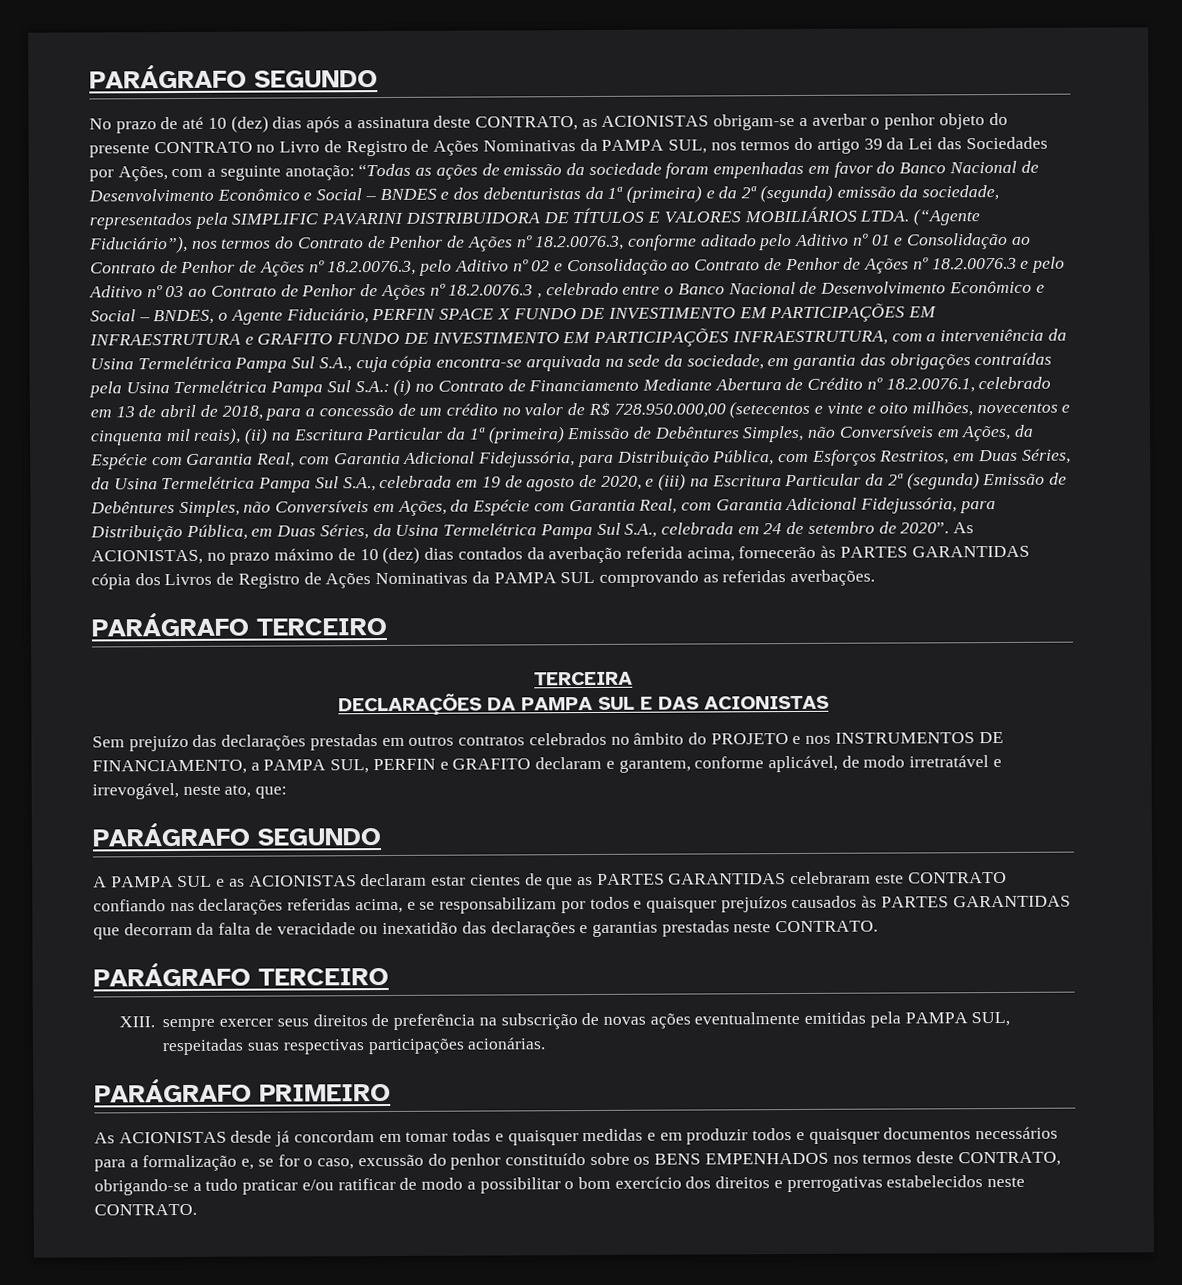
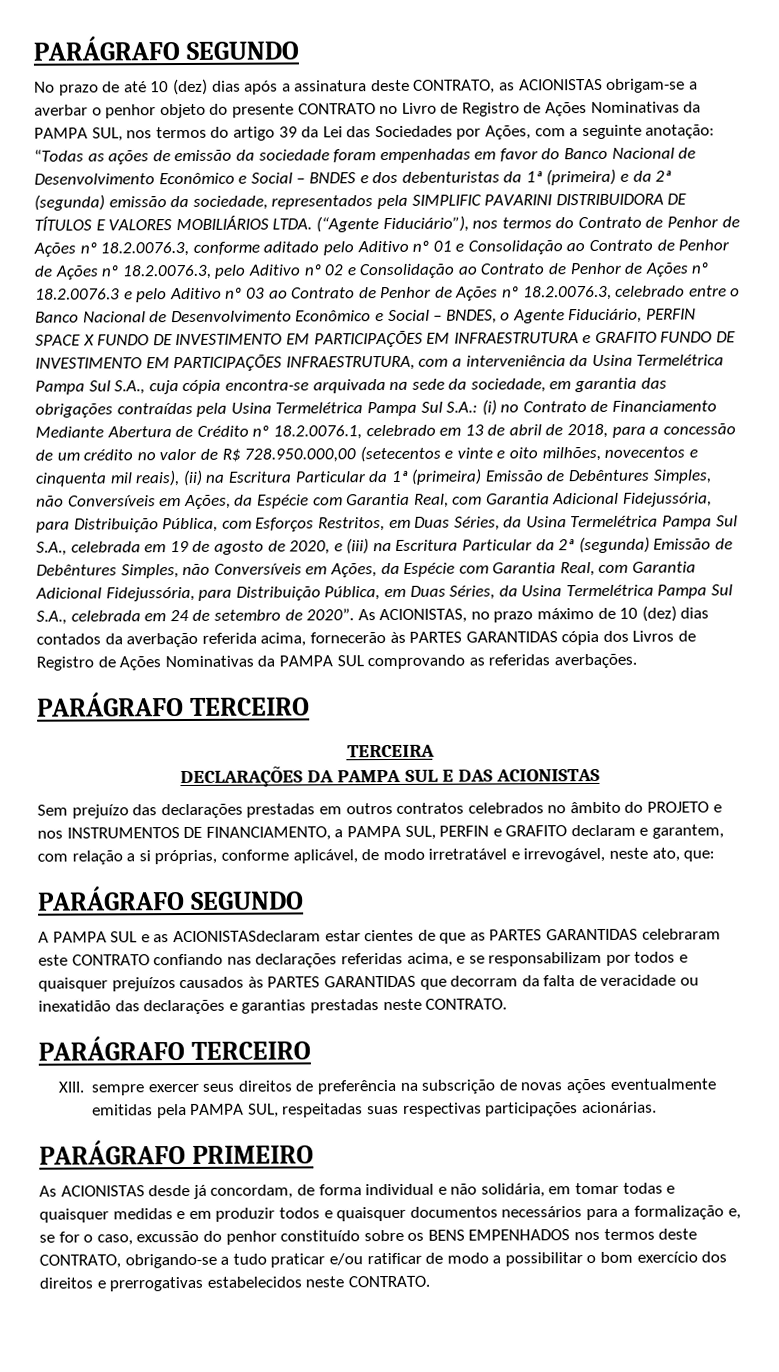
- (“Agente Fiduciário”), nos termos do Contrato de Penhor de Ações nº 18.2.0076.3, conforme aditado pelo Aditivo nº 01 e Consolidação ao Contrato de Penhor de Ações nº 18.2.0076.3, pelo Aditivo nº 02 e Consolidação ao Contrato de Penhor de Ações nº 18.2.0076.3 e pelo Aditivo nº 03 ao Contrato de Penhor de Ações nº 18.2.0076.3 , celebrado entre o Banco Nacional de Desenvolvimento Econômico e Social – BNDES, o Agente Fiduciário, PERFIN SPACE X FUNDO DE INVESTIMENTO EM PARTICIPAÇÕES EM INFRAESTRUTURA e GRAFITO FUNDO DE INVESTIMENTO EM PARTICIPAÇÕES INFRAESTRUTURA, com a interveniência da Usina Termelétrica Pampa Sul S.A., cuja cópia encontra-se arquivada na sede da sociedade, em garantia das obrigações contraídas pela Usina Termelétrica Pampa Sul S.A.:
+ (“Agente Fiduciário”), nos termos do Contrato de Penhor de Ações nº 18.2.0076.3, conforme aditado pelo Aditivo nº 01 e Consolidação ao Contrato de Penhor de Ações nº 18.2.0076.3, pelo Aditivo nº 02 e Consolidação ao Contrato de Penhor de Ações nº 18.2.0076.3 e pelo Aditivo nº 03 ao Contrato de Penhor de Ações nº 18.2.0076.3, celebrado entre o Banco Nacional de Desenvolvimento Econômico e Social – BNDES, o Agente Fiduciário, PERFIN SPACE X FUNDO DE INVESTIMENTO EM PARTICIPAÇÕES EM INFRAESTRUTURA e GRAFITO FUNDO DE INVESTIMENTO EM PARTICIPAÇÕES INFRAESTRUTURA, com a interveniência da Usina Termelétrica Pampa Sul S.A., cuja cópia encontra-se arquivada na sede da sociedade, em garantia das obrigações contraídas pela Usina Termelétrica Pampa Sul S.A.:
- Sem prejuízo das declarações prestadas em outros contratos celebrados no âmbito do PROJETO e nos INSTRUMENTOS DE FINANCIAMENTO, a PAMPA SUL, PERFIN e GRAFITO declaram e garantem, conforme aplicável, de modo irretratável e irrevogável, neste ato, que:
+ Sem prejuízo das declarações prestadas em outros contratos celebrados no âmbito do PROJETO e nos INSTRUMENTOS DE FINANCIAMENTO, a PAMPA SUL, PERFIN e GRAFITO declaram e garantem, com relação a si próprias, conforme aplicável, de modo irretratável e irrevogável, neste ato, que:
- A PAMPA SUL e as ACIONISTAS declaram estar cientes de que as PARTES GARANTIDAS celebraram este CONTRATO confiando nas declarações referidas acima, e se responsabilizam por todos e quaisquer prejuízos causados às PARTES GARANTIDAS que decorram da falta de veracidade ou inexatidão das declarações e garantias prestadas neste CONTRATO.
+ A PAMPA SUL e as ACIONISTASdeclaram estar cientes de que as PARTES GARANTIDAS celebraram este CONTRATO confiando nas declarações referidas acima, e se responsabilizam por todos e quaisquer prejuízos causados às PARTES GARANTIDAS que decorram da falta de veracidade ou inexatidão das declarações e garantias prestadas neste CONTRATO.
- As ACIONISTAS desde já concordam em tomar todas e quaisquer medidas e em produzir todos e quaisquer documentos necessários para a formalização e, se for o caso, excussão do penhor constituído sobre os BENS EMPENHADOS nos termos deste CONTRATO, obrigando-se a tudo praticar e/ou ratificar de modo a possibilitar o bom exercício dos direitos e prerrogativas estabelecidos neste CONTRATO.
+ As ACIONISTAS desde já concordam, de forma individual e não solidária, em tomar todas e quaisquer medidas e em produzir todos e quaisquer documentos necessários para a formalização e, se for o caso, excussão do penhor constituído sobre os BENS EMPENHADOS nos termos deste CONTRATO, obrigando-se a tudo praticar e/ou ratificar de modo a possibilitar o bom exercício dos direitos e prerrogativas estabelecidos neste CONTRATO.

